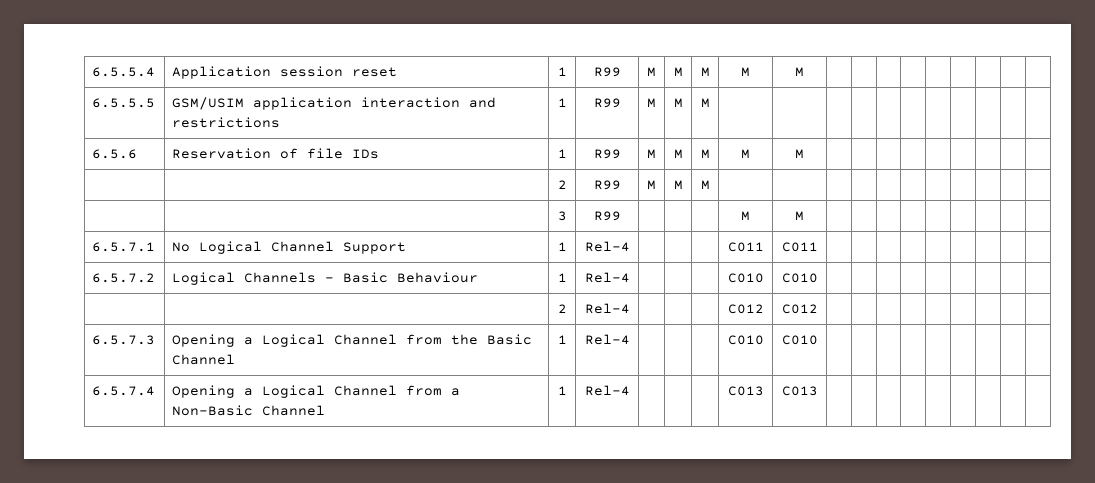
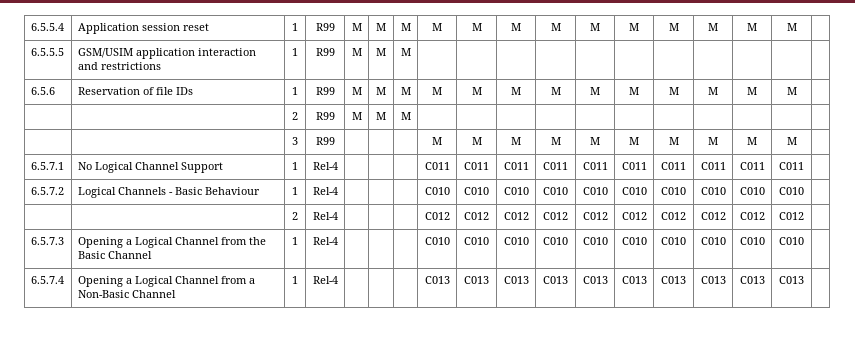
- 6.5.5.4 | Application session reset | 1 | R99 | M | M | M | M | M | | | | | | | | |
+ 6.5.5.4 | Application session reset | 1 | R99 | M | M | M | M | M | M | M | M | M | M | M | M | M |
- 6.5.6 | Reservation of file IDs | 1 | R99 | M | M | M | M | M | | | | | | | | |
+ 6.5.6 | Reservation of file IDs | 1 | R99 | M | M | M | M | M | M | M | M | M | M | M | M | M |
- | | 3 | R99 | | | | M | M | | | | | | | | |
+ | | 3 | R99 | | | | M | M | M | M | M | M | M | M | M | M |
- 6.5.7.1 | No Logical Channel Support | 1 | Rel-4 | | | | C011 | C011 | | | | | | | | |
+ 6.5.7.1 | No Logical Channel Support | 1 | Rel-4 | | | | C011 | C011 | C011 | C011 | C011 | C011 | C011 | C011 | C011 | C011 |
- 6.5.7.2 | Logical Channels - Basic Behaviour | 1 | Rel-4 | | | | C010 | C010 | | | | | | | | |
- | | 2 | Rel-4 | | | | C012 | C012 | | | | | | | | |
+ 6.5.7.2 | Logical Channels - Basic Behaviour | 1 | Rel-4 | | | | C010 | C010 | C010 | C010 | C010 | C010 | C010 | C010 | C010 | C010 |
+ | | 2 | Rel-4 | | | | C012 | C012 | C012 | C012 | C012 | C012 | C012 | C012 | C012 | C012 |
- 6.5.7.3 | Opening a Logical Channel from the Basic Channel | 1 | Rel-4 | | | | C010 | C010 | | | | | | | | |
+ 6.5.7.3 | Opening a Logical Channel from the Basic Channel | 1 | Rel-4 | | | | C010 | C010 | C010 | C010 | C010 | C010 | C010 | C010 | C010 | C010 |
- 6.5.7.4 | Opening a Logical Channel from a Non-Basic Channel | 1 | Rel-4 | | | | C013 | C013 | | | | | | | | |
+ 6.5.7.4 | Opening a Logical Channel from a Non-Basic Channel | 1 | Rel-4 | | | | C013 | C013 | C013 | C013 | C013 | C013 | C013 | C013 | C013 | C013 |

